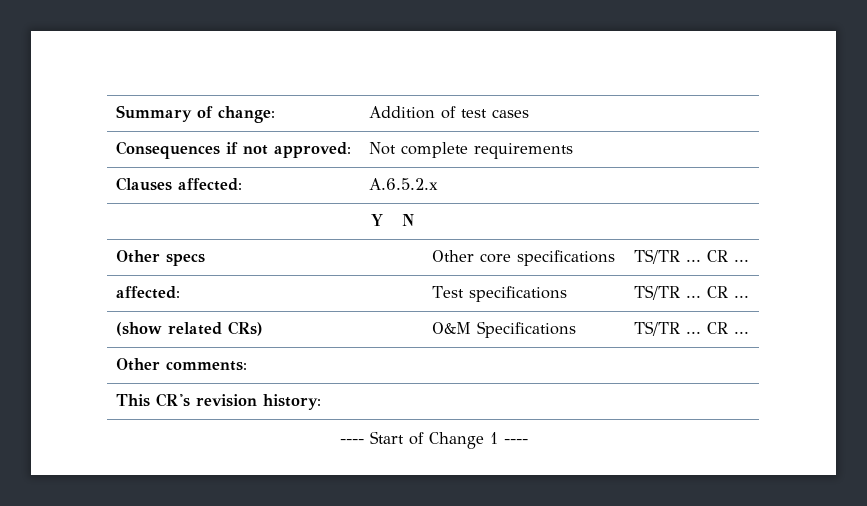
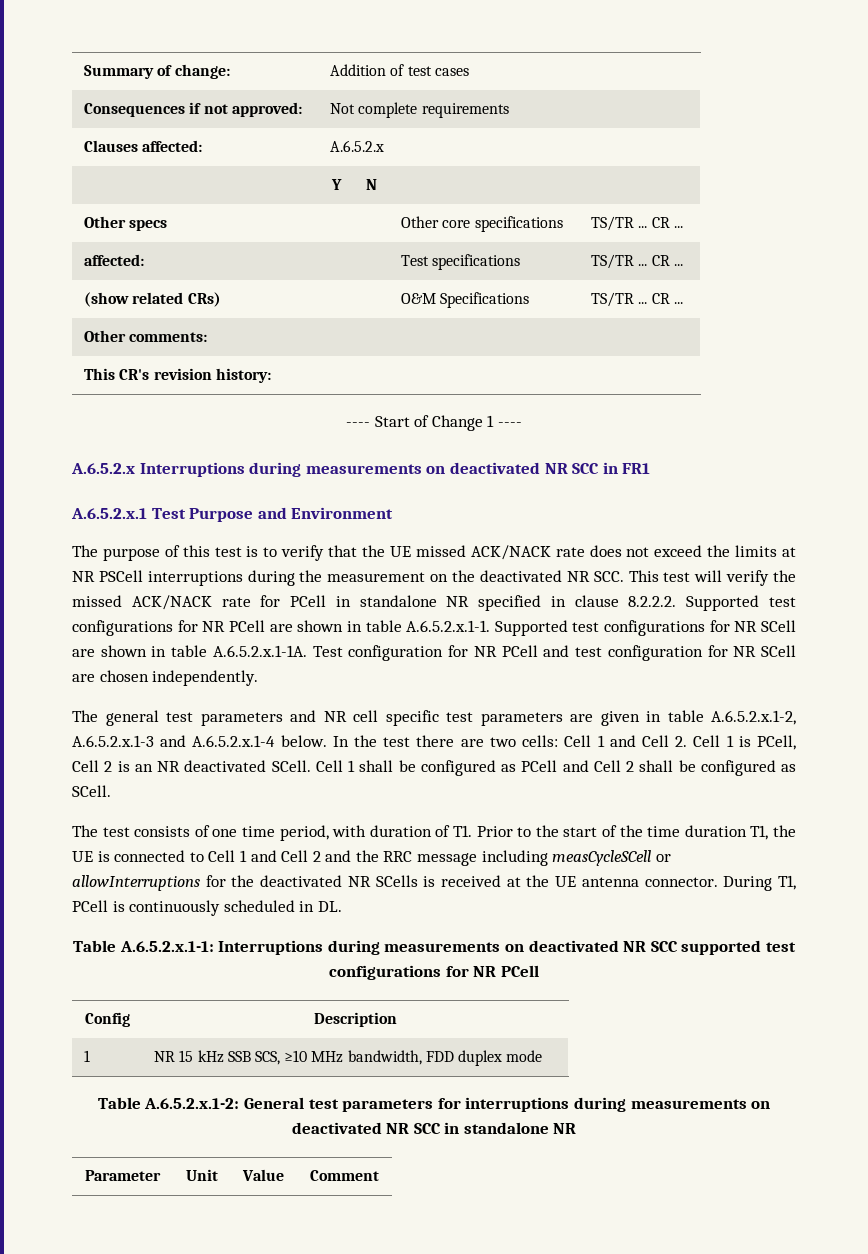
+ A.6.5.2.x Interruptions during measurements on deactivated NR SCC in FR1
+ A.6.5.2.x.1 Test Purpose and Environment
+ The purpose of this test is to verify that the UE missed ACK/NACK rate does not exceed the limits at NR PSCell interruptions during the measurement on the deactivated NR SCC. This test will verify the missed ACK/NACK rate for PCell in standalone NR specified in clause 8.2.2.2. Supported test configurations for NR PCell are shown in table A.6.5.2.x.1-1. Supported test configurations for NR SCell are shown in table A.6.5.2.x.1-1A. Test configuration for NR PCell and test configuration for NR SCell are chosen independently.
+ The general test parameters and NR cell specific test parameters are given in table A.6.5.2.x.1-2, A.6.5.2.x.1-3 and A.6.5.2.x.1-4 below. In the test there are two cells: Cell 1 and Cell 2. Cell 1 is PCell, Cell 2 is an NR deactivated SCell. Cell 1 shall be configured as PCell and Cell 2 shall be configured as SCell.
+ The test consists of one time period, with duration of T1. Prior to the start of the time duration T1, the UE is connected to Cell 1 and Cell 2 and the RRC message including measCycleSCell or allowInterruptions for the deactivated NR SCells is received at the UE antenna connector. During T1, PCell is continuously scheduled in DL.
+ Table A.6.5.2.x.1-1: Interruptions during measurements on deactivated NR SCC supported test configurations for NR PCell
+ Config | Description
+ 1 | NR 15 kHz SSB SCS, ≥10 MHz bandwidth, FDD duplex mode
+ Table A.6.5.2.x.1-2: General test parameters for interruptions during measurements on deactivated NR SCC in standalone NR
+ Parameter | Unit | Value | Comment

